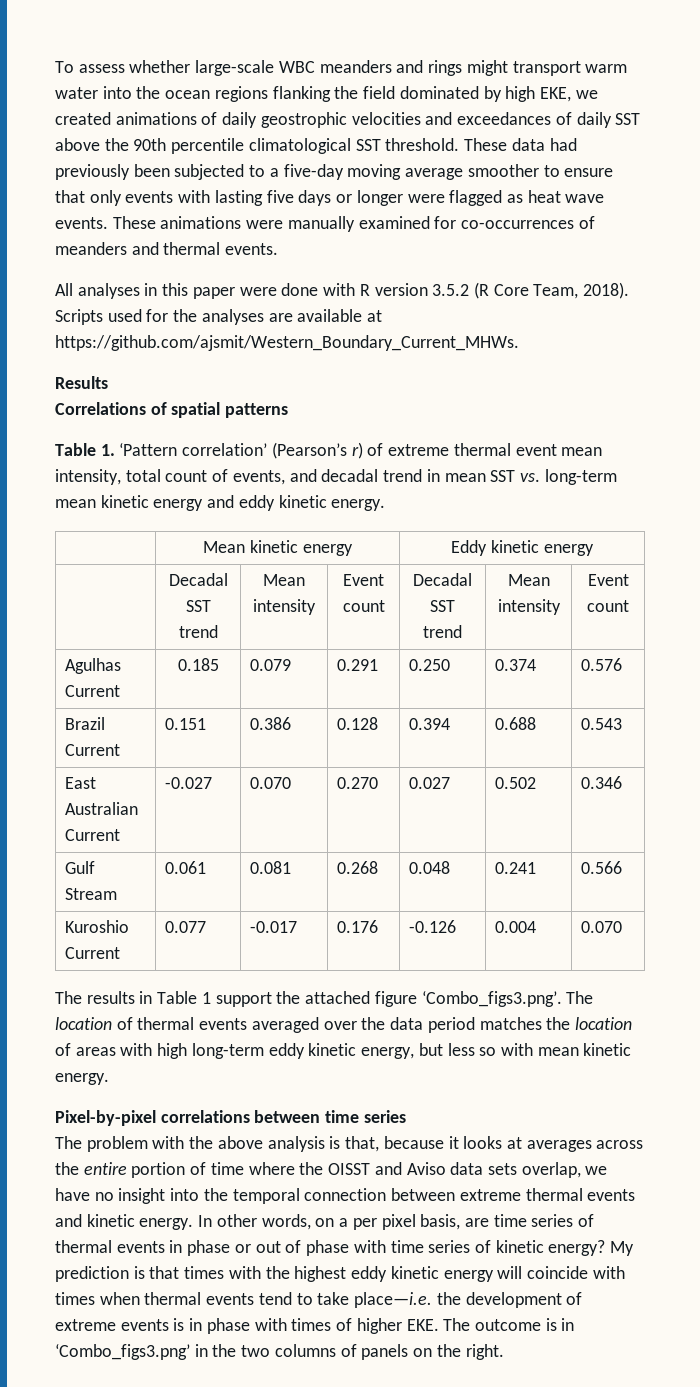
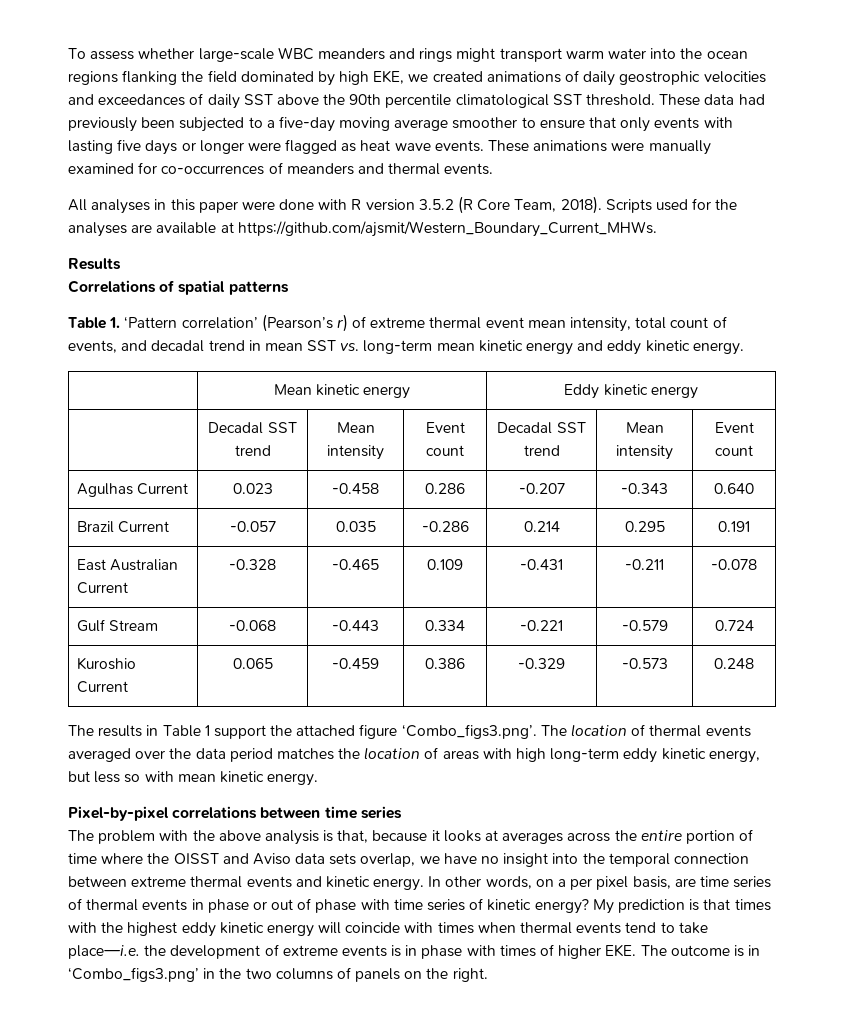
- Agulhas Current | 0.185 | 0.079 | 0.291 | 0.250 | 0.374 | 0.576
- Brazil Current | 0.151 | 0.386 | 0.128 | 0.394 | 0.688 | 0.543
- East Australian Current | -0.027 | 0.070 | 0.270 | 0.027 | 0.502 | 0.346
- Gulf Stream | 0.061 | 0.081 | 0.268 | 0.048 | 0.241 | 0.566
- Kuroshio Current | 0.077 | -0.017 | 0.176 | -0.126 | 0.004 | 0.070
+ Agulhas Current | 0.023 | -0.458 | 0.286 | -0.207 | -0.343 | 0.640
+ Brazil Current | -0.057 | 0.035 | -0.286 | 0.214 | 0.295 | 0.191
+ East Australian Current | -0.328 | -0.465 | 0.109 | -0.431 | -0.211 | -0.078
+ Gulf Stream | -0.068 | -0.443 | 0.334 | -0.221 | -0.579 | 0.724
+ Kuroshio Current | 0.065 | -0.459 | 0.386 | -0.329 | -0.573 | 0.248

